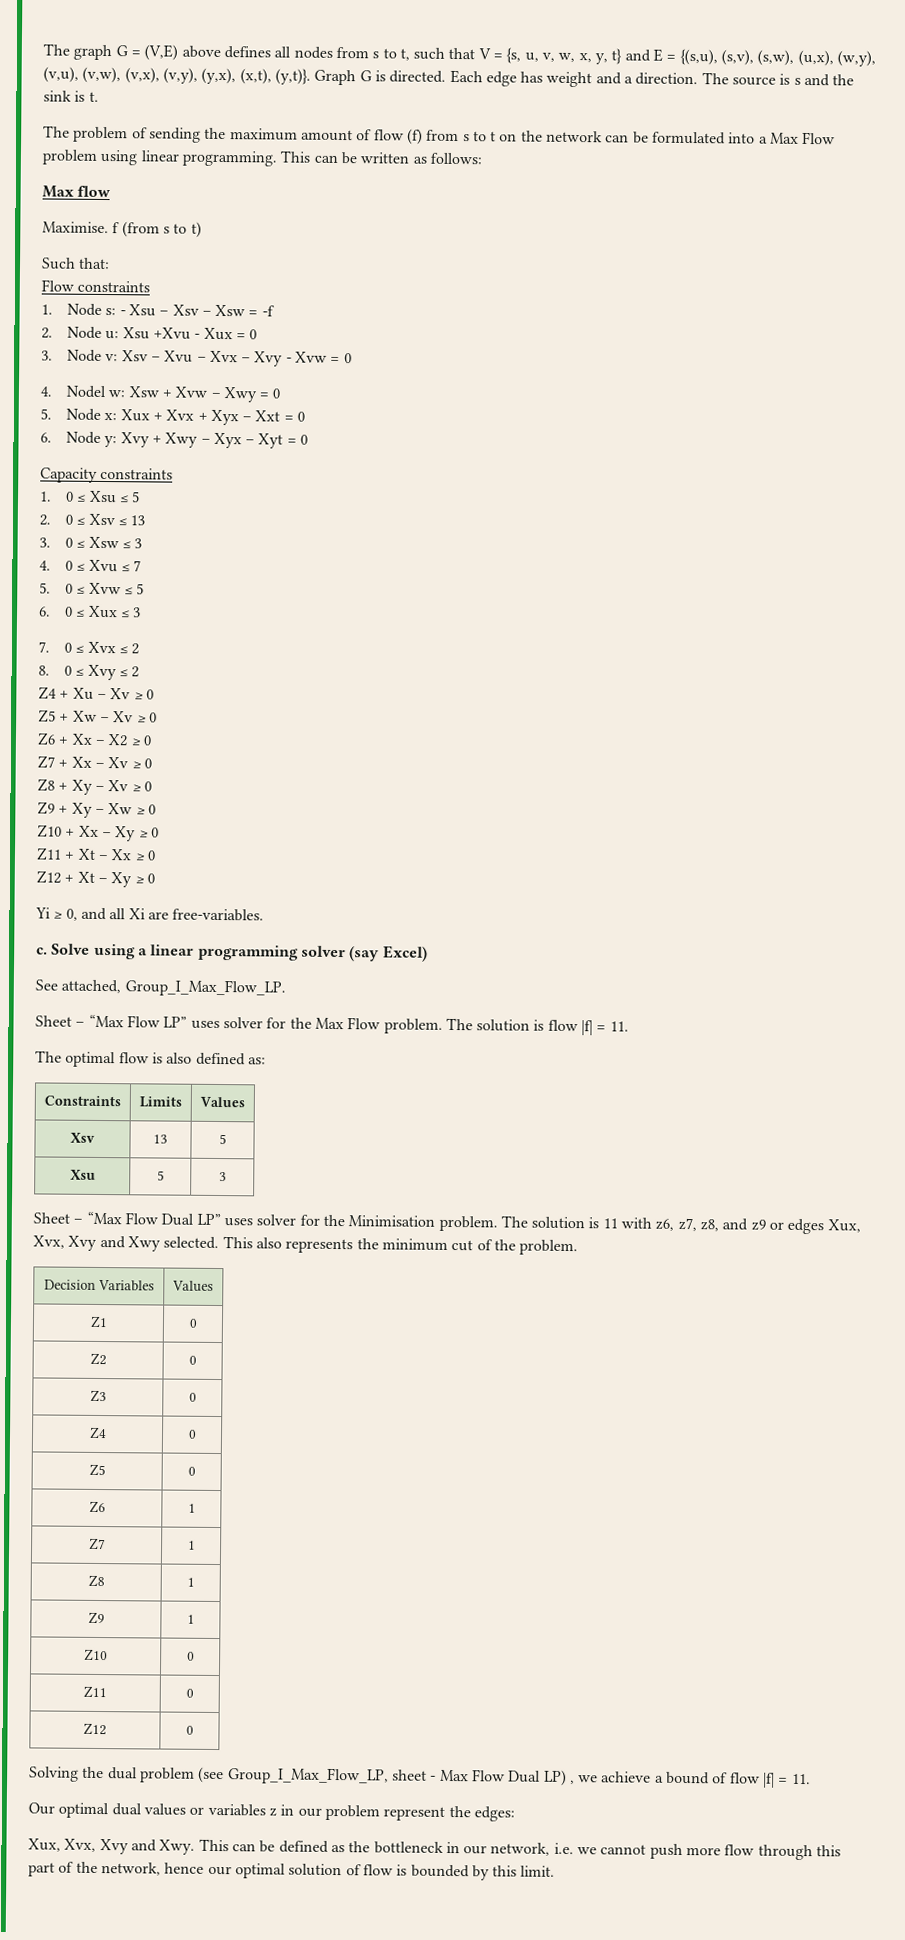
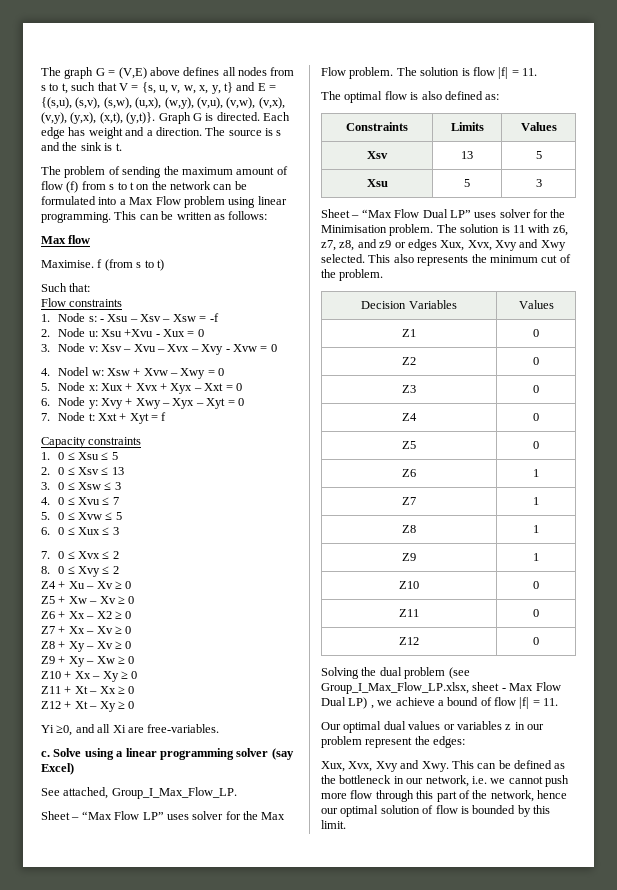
+ 7. Node t: Xxt + Xyt = f
- Yi ≥ 0, and all Xi are free-variables.
+ Yi ≥0, and all Xi are free-variables.
- Solving the dual problem (see Group_I_Max_Flow_LP, sheet - Max Flow Dual LP) , we achieve a bound of flow |f| = 11.
+ Solving the dual problem (see Group_I_Max_Flow_LP.xlsx, sheet - Max Flow Dual LP) , we achieve a bound of flow |f| = 11.

